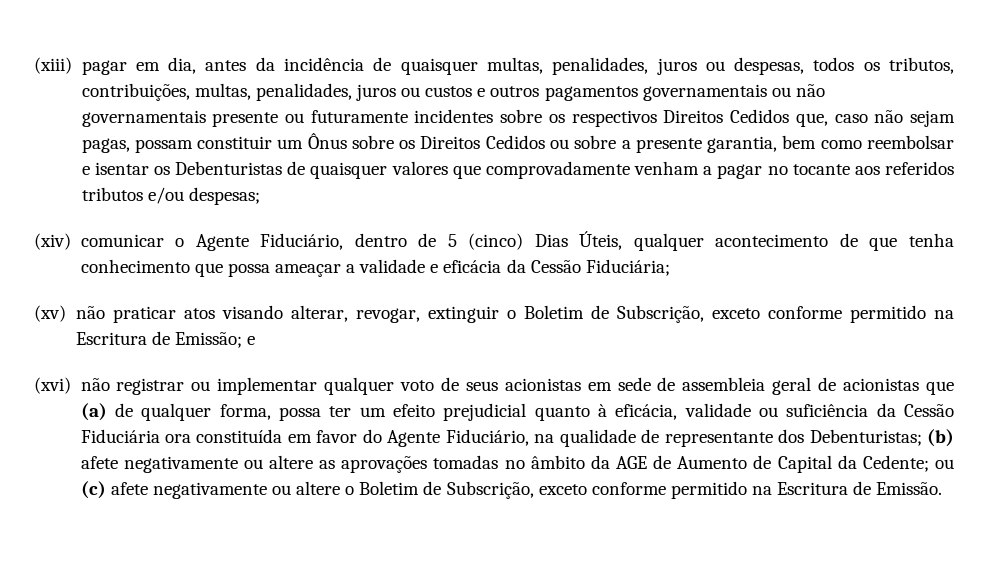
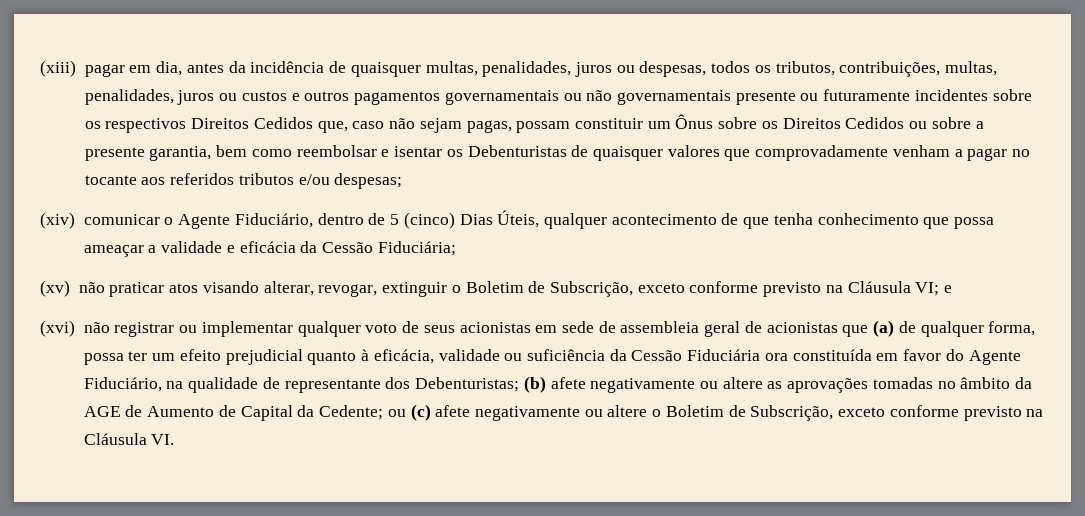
- (xv) não praticar atos visando alterar, revogar, extinguir o Boletim de Subscrição, exceto conforme permitido na Escritura de Emissão; e
+ (xv) não praticar atos visando alterar, revogar, extinguir o Boletim de Subscrição, exceto conforme previsto na Cláusula VI; e
- ou (c) afete negativamente ou altere o Boletim de Subscrição, exceto conforme permitido na Escritura de Emissão.
+ ou (c) afete negativamente ou altere o Boletim de Subscrição, exceto conforme previsto na Cláusula VI.

